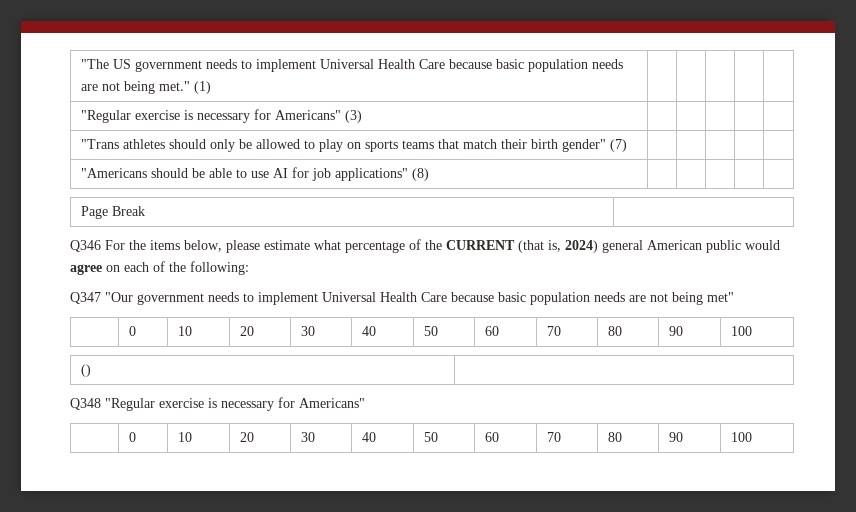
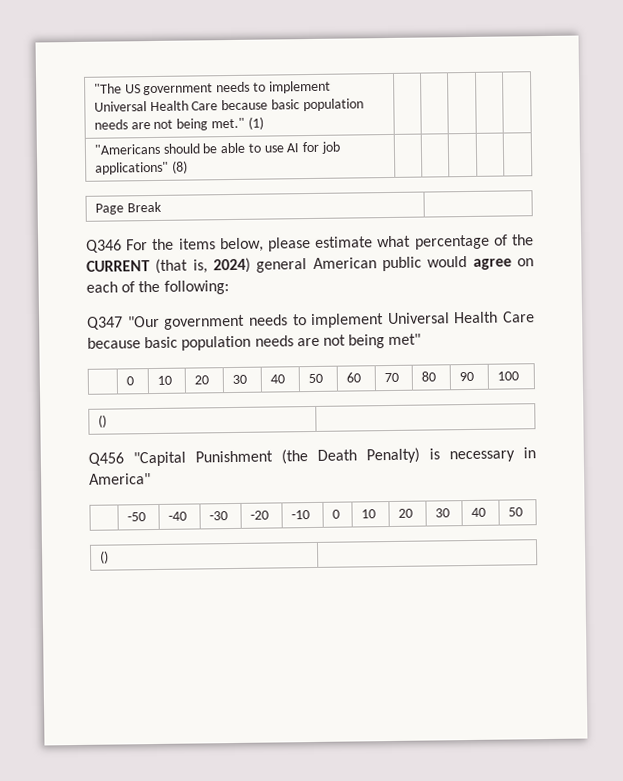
- "Regular exercise is necessary for Americans" (3) | | | | |
- "Trans athletes should only be allowed to play on sports teams that match their birth gender" (7) | | | | |
- Q348 "Regular exercise is necessary for Americans"
- | 0 | 10 | 20 | 30 | 40 | 50 | 60 | 70 | 80 | 90 | 100
+ Q456 "Capital Punishment (the Death Penalty) is necessary in America"
+ | -50 | -40 | -30 | -20 | -10 | 0 | 10 | 20 | 30 | 40 | 50
+ () |

